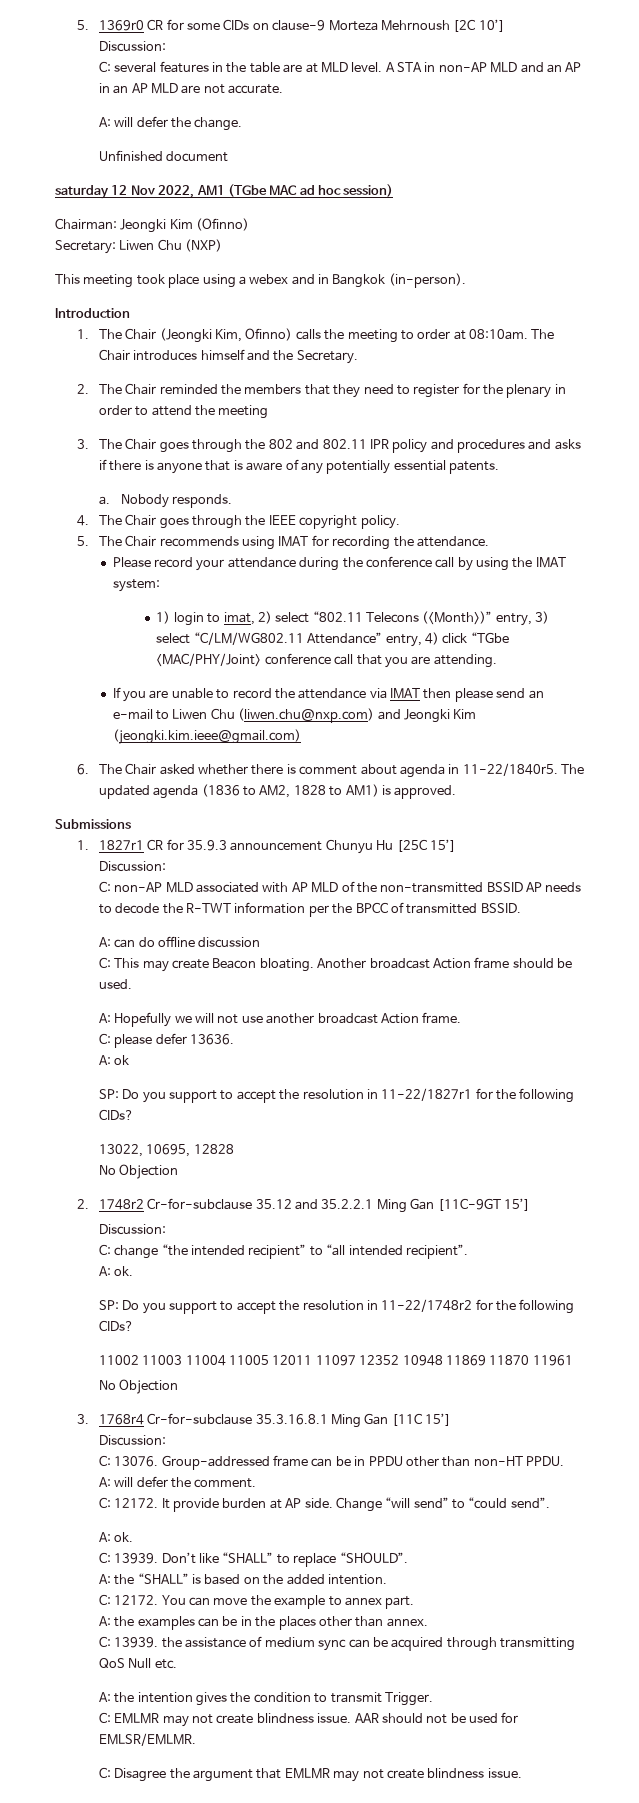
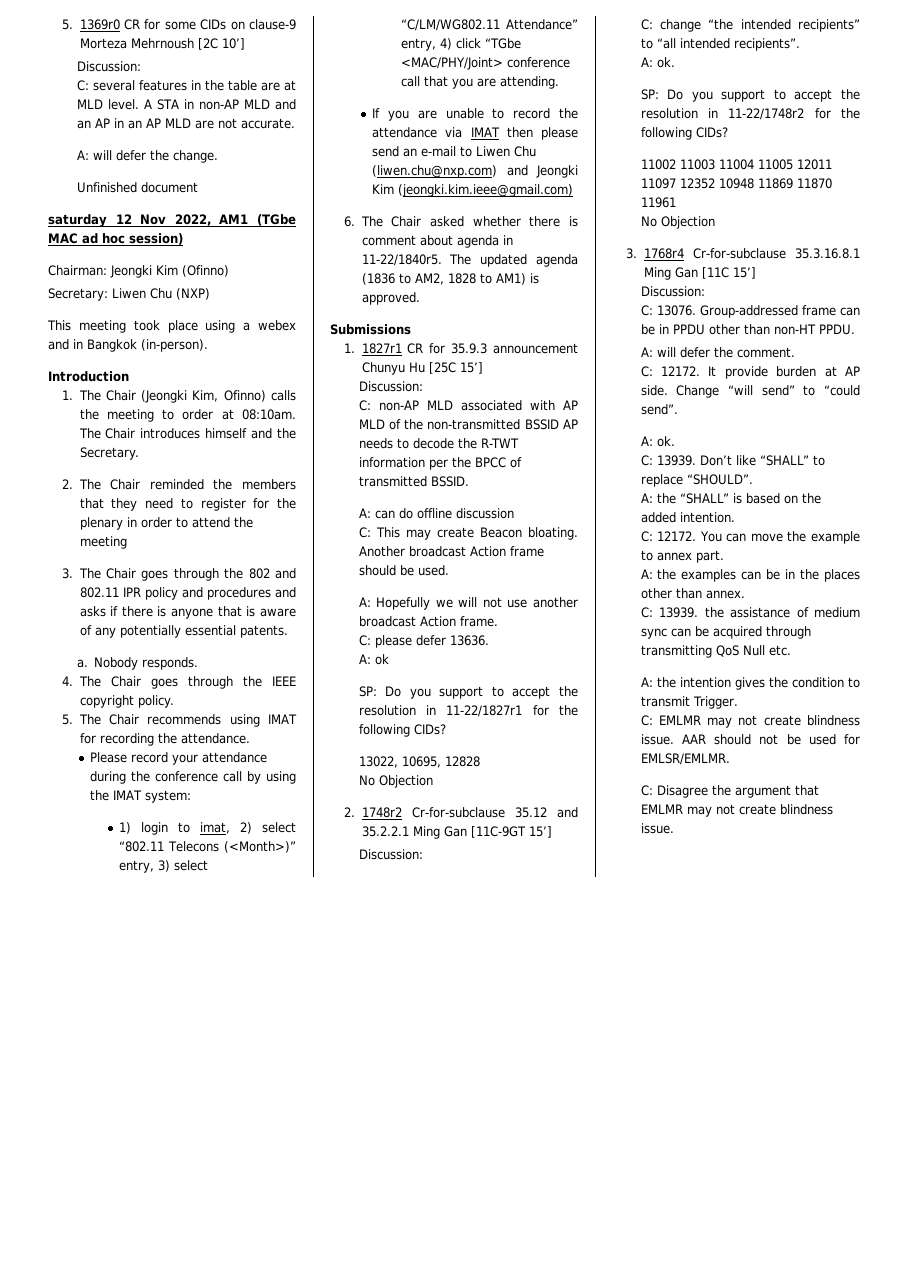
- C: change “the intended recipient” to “all intended recipient”.
+ C: change “the intended recipients” to “all intended recipients”.

